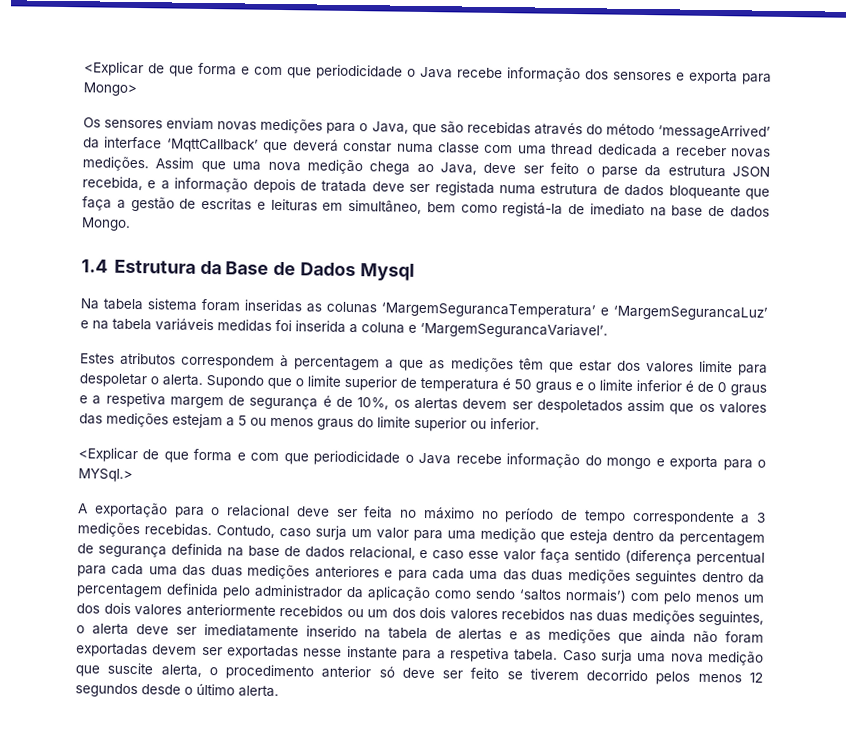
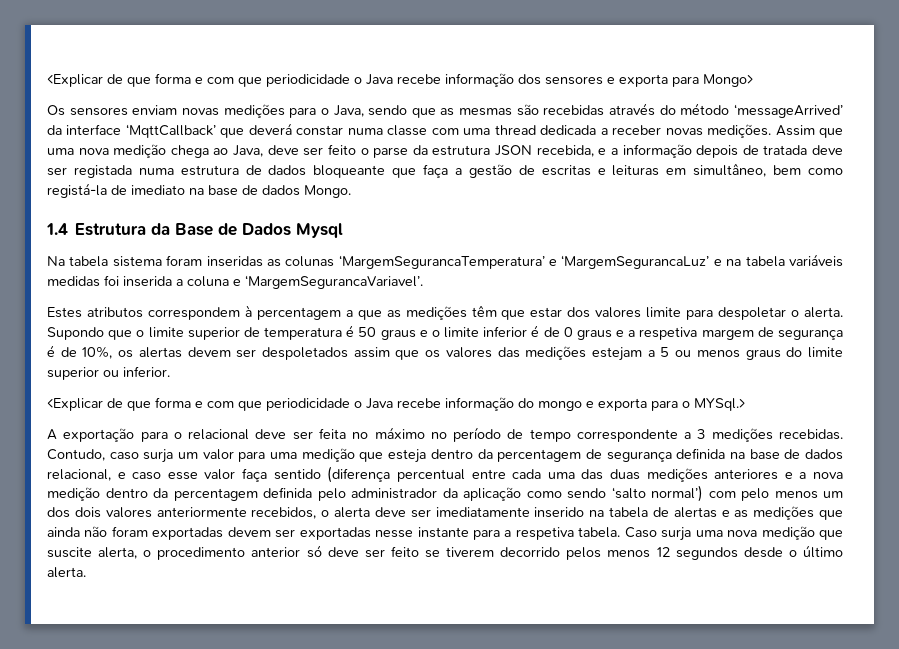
- Os sensores enviam novas medições para o Java, que são recebidas através do método ‘messageArrived’ da interface ‘MqttCallback’ que deverá constar numa classe com uma thread dedicada a receber novas medições.
+ Os sensores enviam novas medições para o Java, sendo que as mesmas são recebidas através do método ‘messageArrived’ da interface ‘MqttCallback’ que deverá constar numa classe com uma thread dedicada a receber novas medições.
- Contudo, caso surja um valor para uma medição que esteja dentro da percentagem de segurança definida na base de dados relacional, e caso esse valor faça sentido (diferença percentual para cada uma das duas medições anteriores e para cada uma das duas medições seguintes dentro da percentagem definida pelo administrador da aplicação como sendo ‘saltos normais’) com pelo menos um dos dois valores anteriormente recebidos ou um dos dois valores recebidos nas duas medições seguintes, o alerta deve ser imediatamente inserido na tabela de alertas e as medições que ainda não foram exportadas devem ser exportadas nesse instante para a respetiva tabela.
+ Contudo, caso surja um valor para uma medição que esteja dentro da percentagem de segurança definida na base de dados relacional, e caso esse valor faça sentido (diferença percentual entre cada uma das duas medições anteriores e a nova medição dentro da percentagem definida pelo administrador da aplicação como sendo ‘salto normal’) com pelo menos um dos dois valores anteriormente recebidos, o alerta deve ser imediatamente inserido na tabela de alertas e as medições que ainda não foram exportadas devem ser exportadas nesse instante para a respetiva tabela.

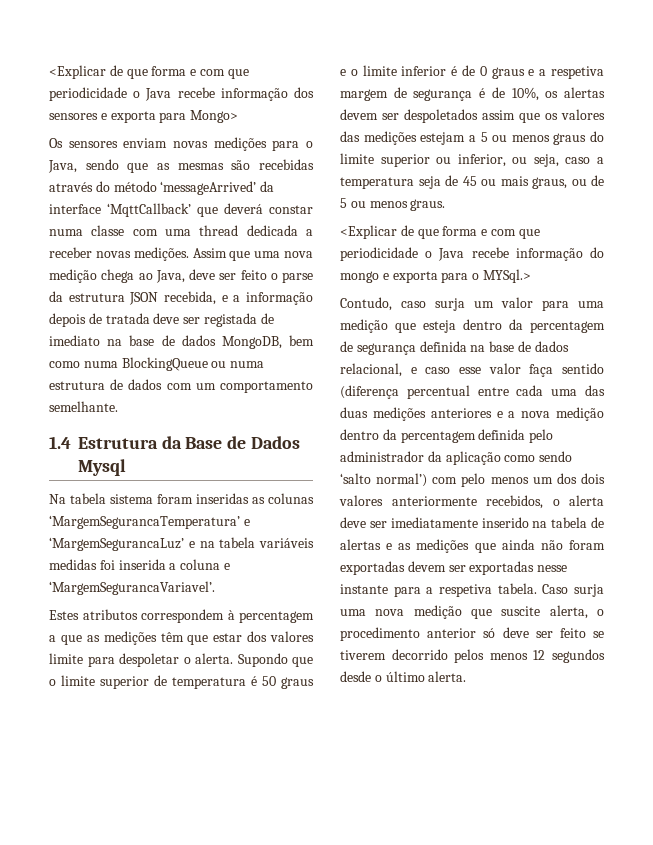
- Assim que uma nova medição chega ao Java, deve ser feito o parse da estrutura JSON recebida, e a informação depois de tratada deve ser registada numa estrutura de dados bloqueante que faça a gestão de escritas e leituras em simultâneo, bem como registá-la de imediato na base de dados Mongo.
+ Assim que uma nova medição chega ao Java, deve ser feito o parse da estrutura JSON recebida, e a informação depois de tratada deve ser registada de imediato na base de dados MongoDB, bem como numa BlockingQueue ou numa estrutura de dados com um comportamento semelhante.
- Supondo que o limite superior de temperatura é 50 graus e o limite inferior é de 0 graus e a respetiva margem de segurança é de 10%, os alertas devem ser despoletados assim que os valores das medições estejam a 5 ou menos graus do limite superior ou inferior.
+ Supondo que o limite superior de temperatura é 50 graus e o limite inferior é de 0 graus e a respetiva margem de segurança é de 10%, os alertas devem ser despoletados assim que os valores das medições estejam a 5 ou menos graus do limite superior ou inferior, ou seja, caso a temperatura seja de 45 ou mais graus, ou de 5 ou menos graus.
- A exportação para o relacional deve ser feita no máximo no período de tempo correspondente a 3 medições recebidas.

